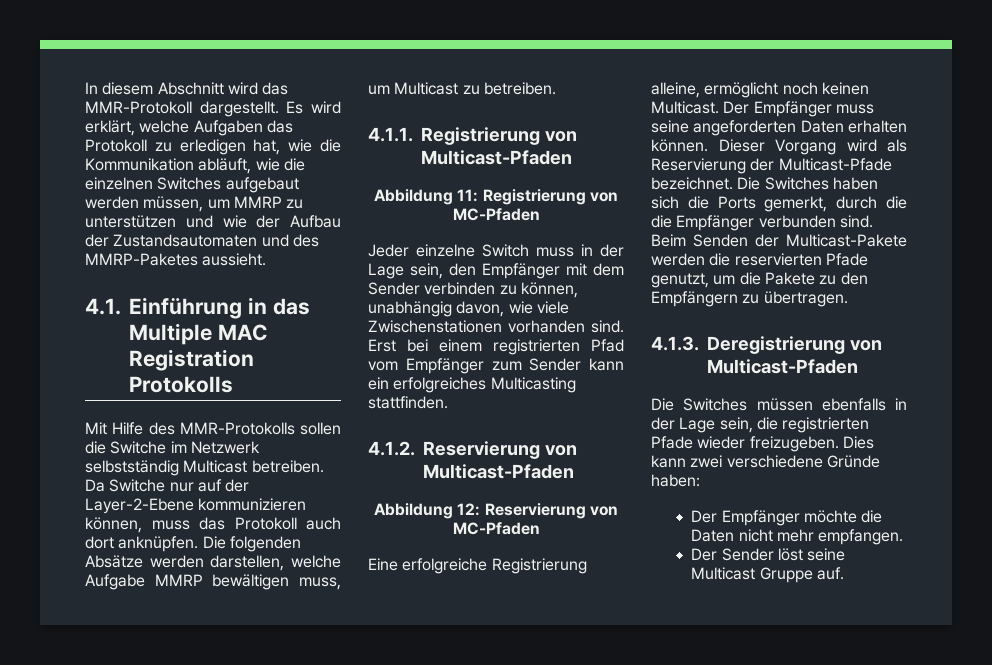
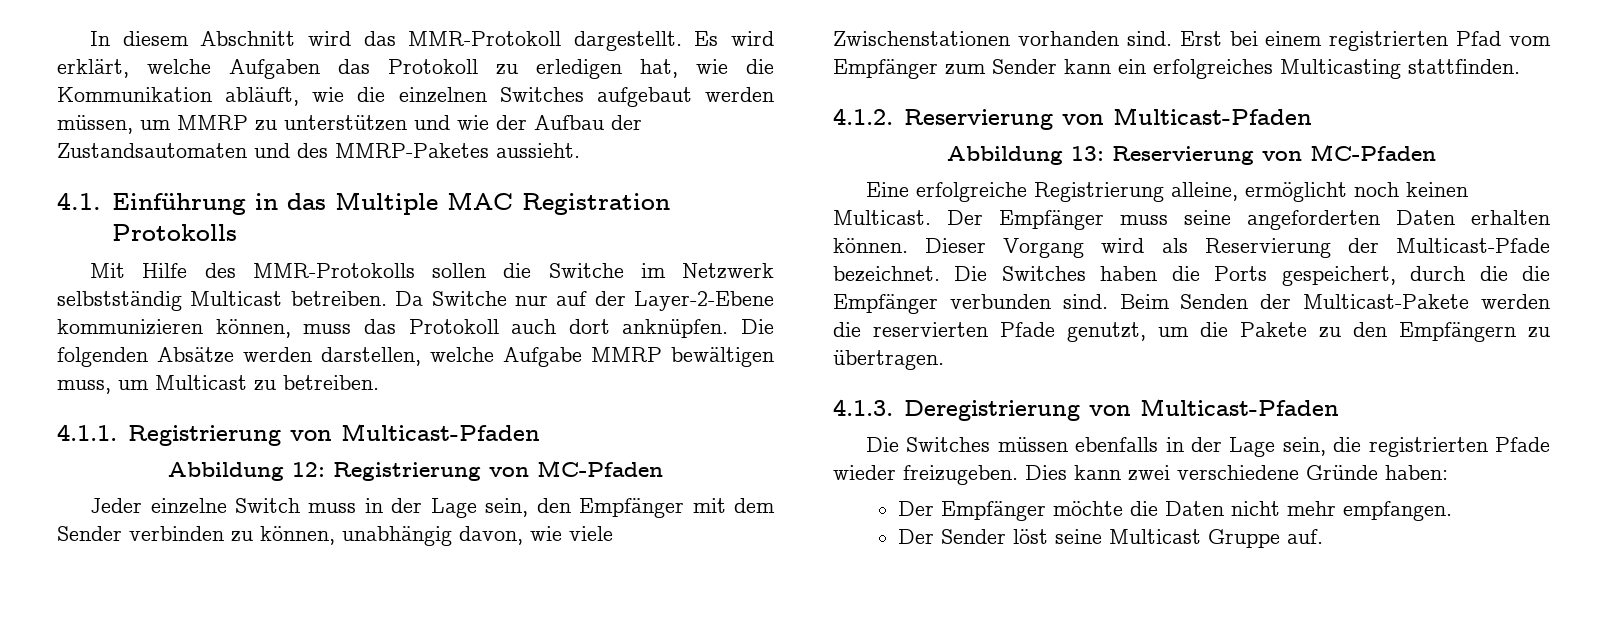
- Abbildung 11: Registrierung von MC-Pfaden
+ Abbildung 12: Registrierung von MC-Pfaden
- Abbildung 12: Reservierung von MC-Pfaden
+ Abbildung 13: Reservierung von MC-Pfaden
- Die Switches haben sich die Ports gemerkt, durch die die Empfänger verbunden sind.
+ Die Switches haben die Ports gespeichert, durch die die Empfänger verbunden sind.

